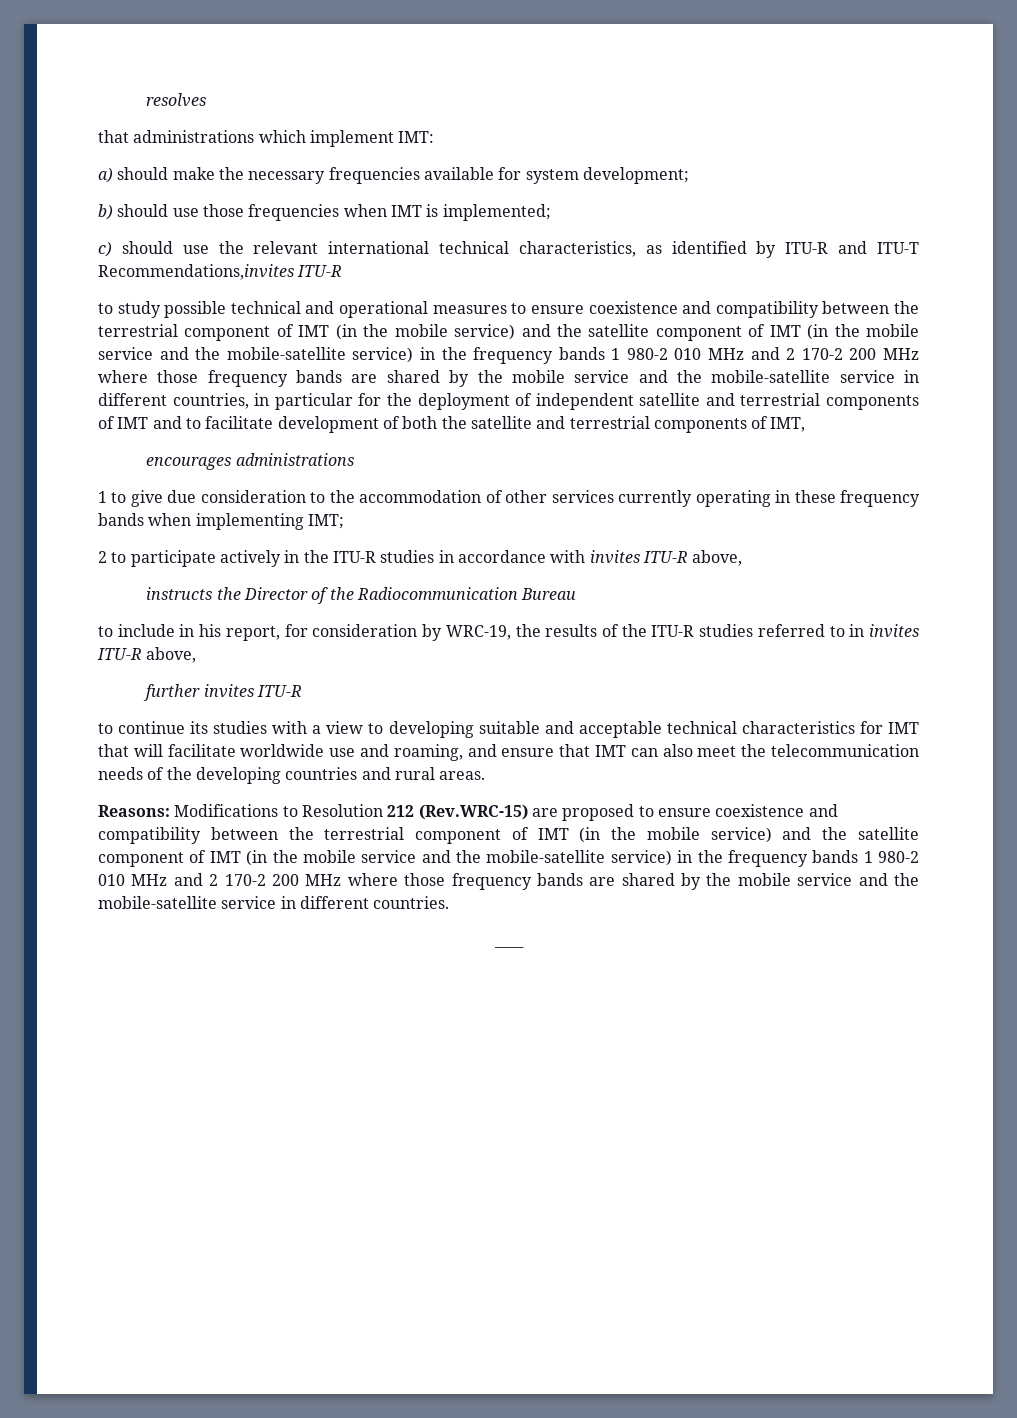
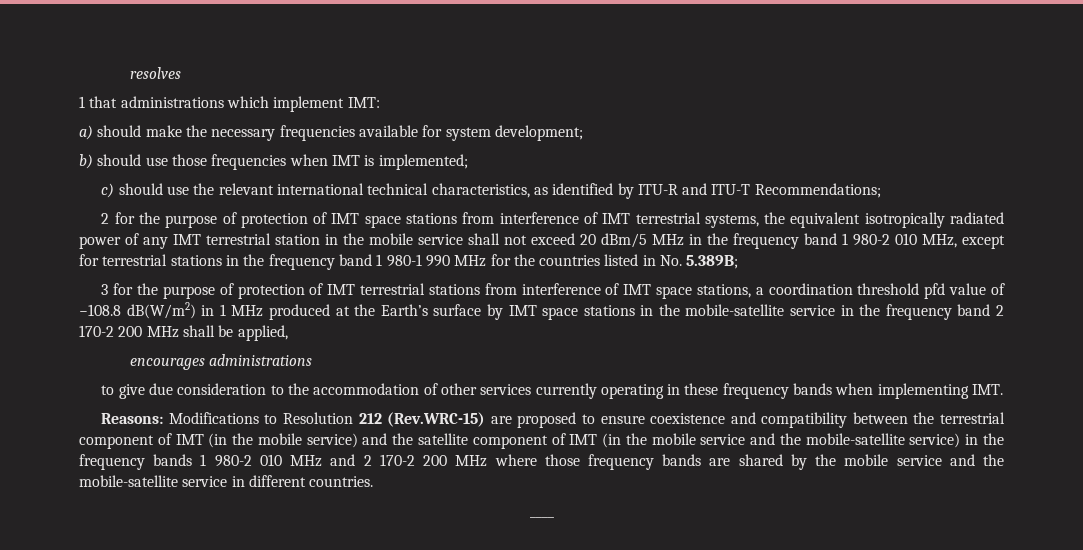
- that administrations which implement IMT:
+ 1 that administrations which implement IMT:
- c) should use the relevant international technical characteristics, as identified by ITU-R and ITU-T Recommendations,invites ITU-R
- to study possible technical and operational measures to ensure coexistence and compatibility between the terrestrial component of IMT (in the mobile service) and the satellite component of IMT (in the mobile service and the mobile-satellite service) in the frequency bands 1 980-2 010 MHz and 2 170-2 200 MHz where those frequency bands are shared by the mobile service and the mobile-satellite service in different countries, in particular for the deployment of independent satellite and terrestrial components of IMT and to facilitate development of both the satellite and terrestrial components of IMT,
+ c) should use the relevant international technical characteristics, as identified by ITU-R and ITU-T Recommendations;
+ 2 for the purpose of protection of IMT space stations from interference of IMT terrestrial systems, the equivalent isotropically radiated power of any IMT terrestrial station in the mobile service shall not exceed 20 dBm/5 MHz in the frequency band 1 980-2 010 MHz, except for terrestrial stations in the frequency band 1 980-1 990 MHz for the countries listed in No. 5.389B;
+ 3 for the purpose of protection of IMT terrestrial stations from interference of IMT space stations, a coordination threshold pfd value of −108.8 dB(W/m2) in 1 MHz produced at the Earth’s surface by IMT space stations in the mobile-satellite service in the frequency band 2 170-2 200 MHz shall be applied,
- 1 to give due consideration to the accommodation of other services currently operating in these frequency bands when implementing IMT;
- 2 to participate actively in the ITU-R studies in accordance with invites ITU-R above,
- instructs the Director of the Radiocommunication Bureau
- to include in his report, for consideration by WRC-19, the results of the ITU-R studies referred to in invites ITU-R above,
- further invites ITU-R
- to continue its studies with a view to developing suitable and acceptable technical characteristics for IMT that will facilitate worldwide use and roaming, and ensure that IMT can also meet the telecommunication needs of the developing countries and rural areas.
+ to give due consideration to the accommodation of other services currently operating in these frequency bands when implementing IMT.

